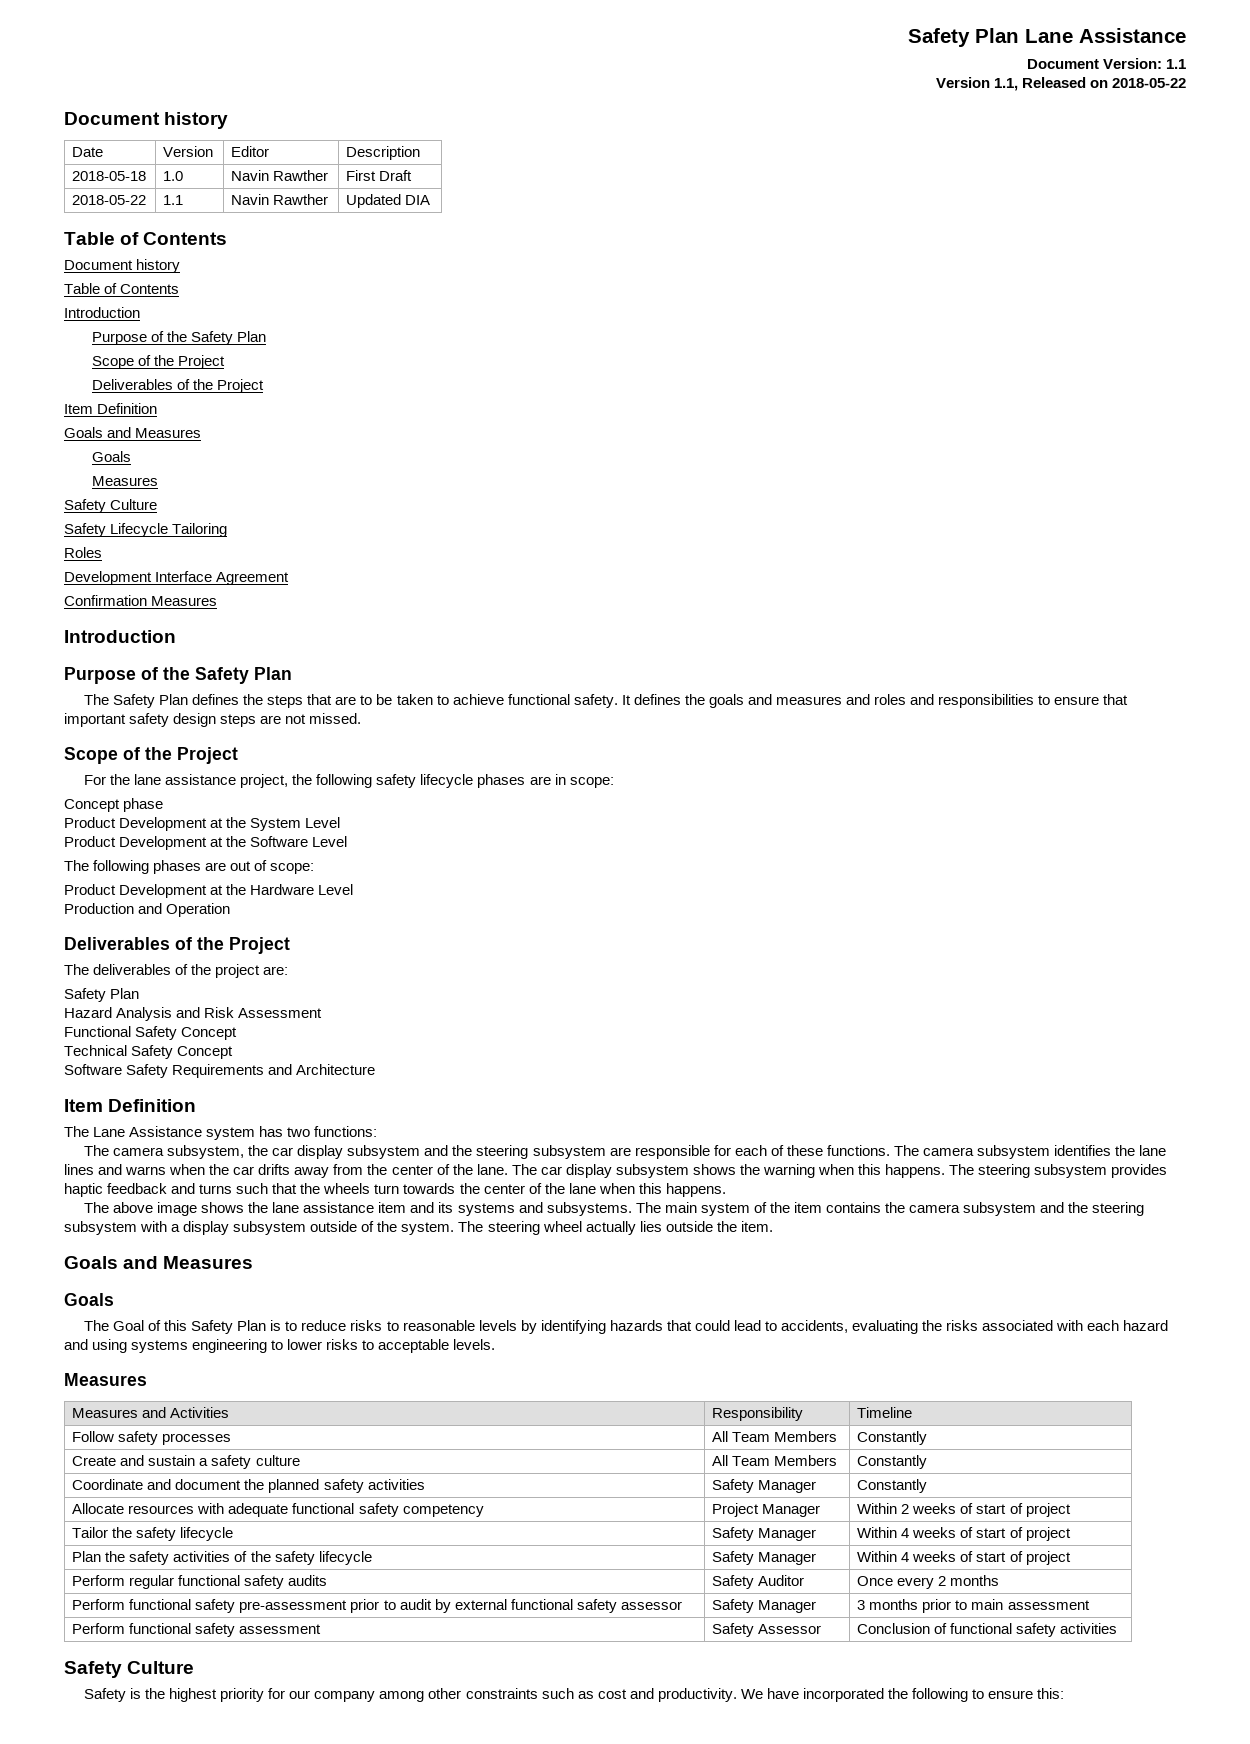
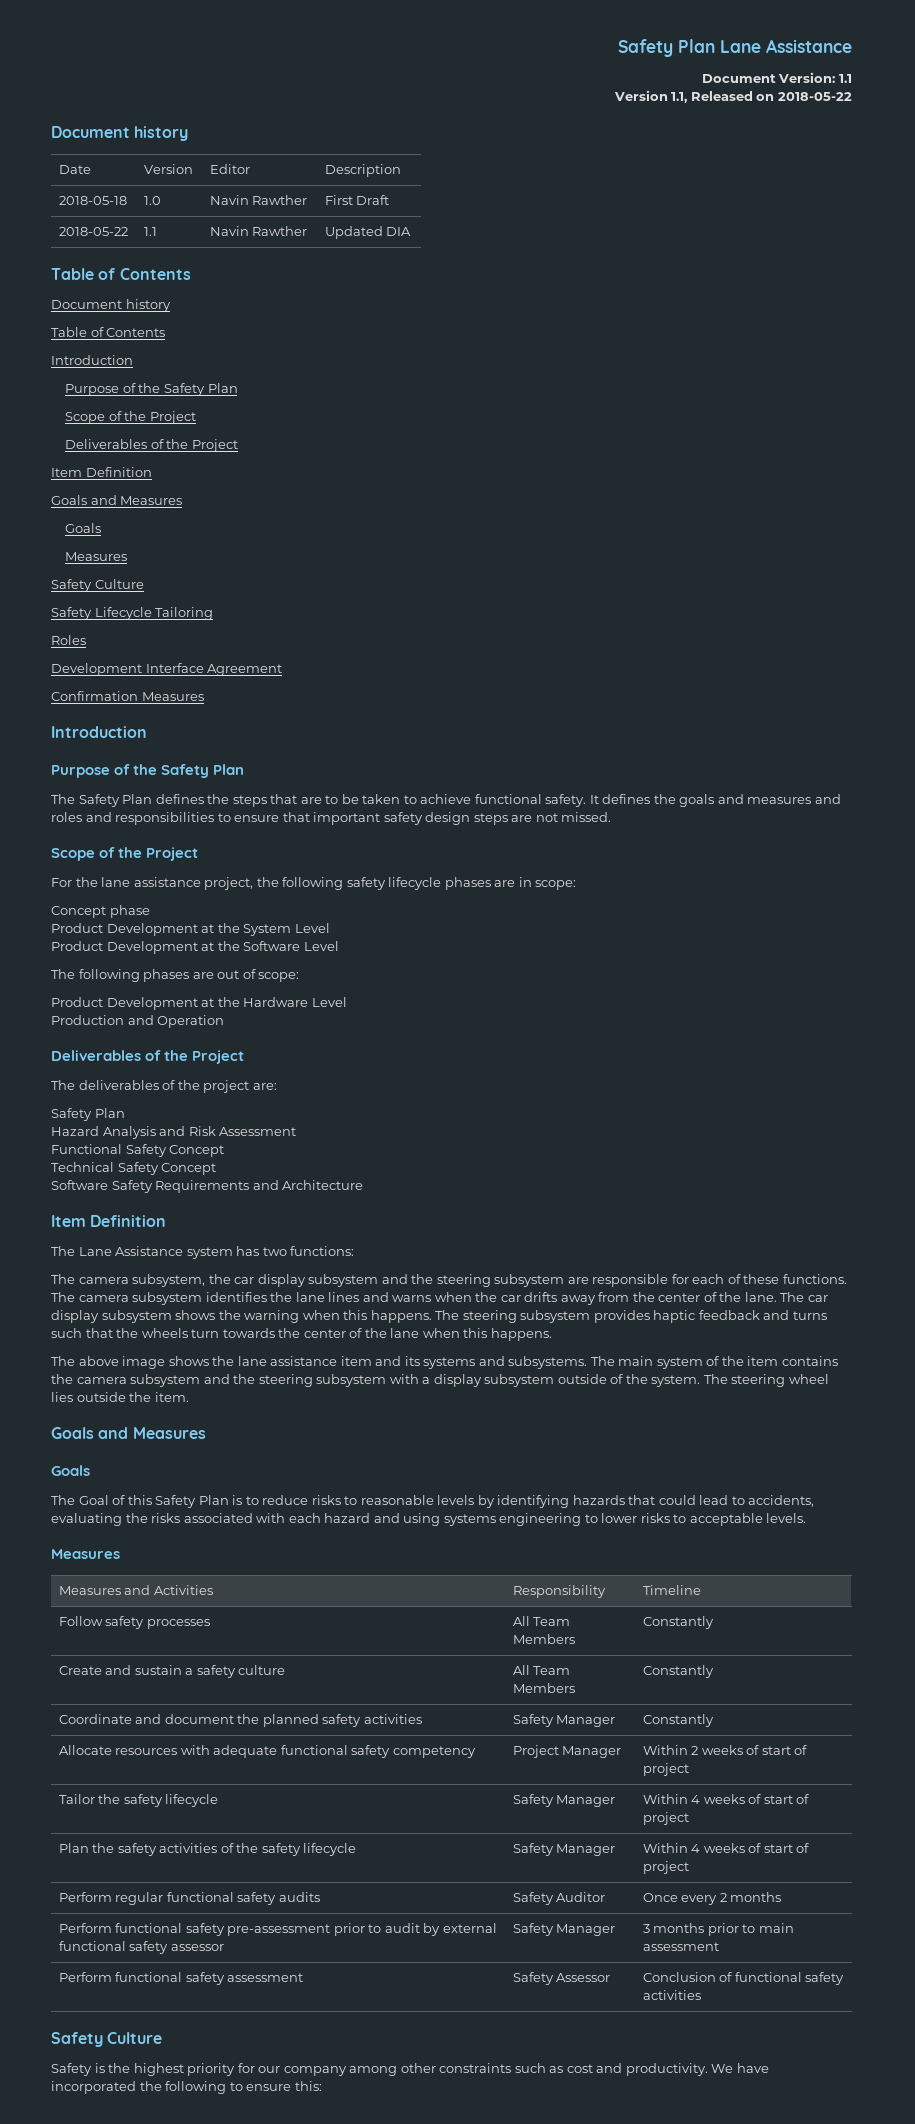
- The steering wheel actually lies outside the item.
+ The steering wheel lies outside the item.

